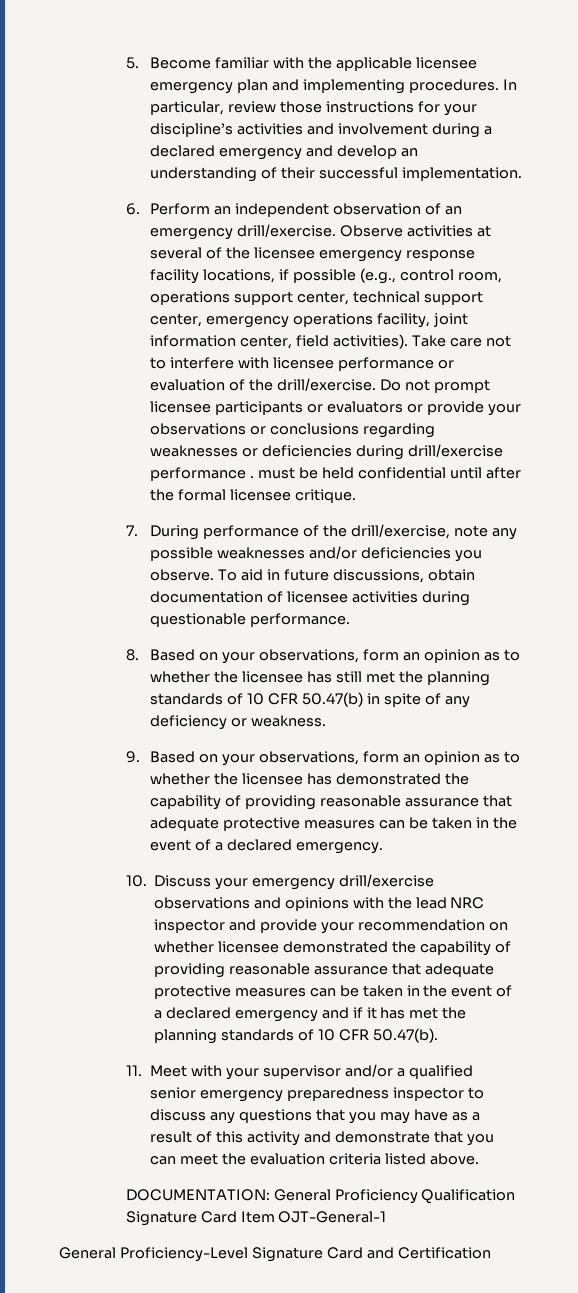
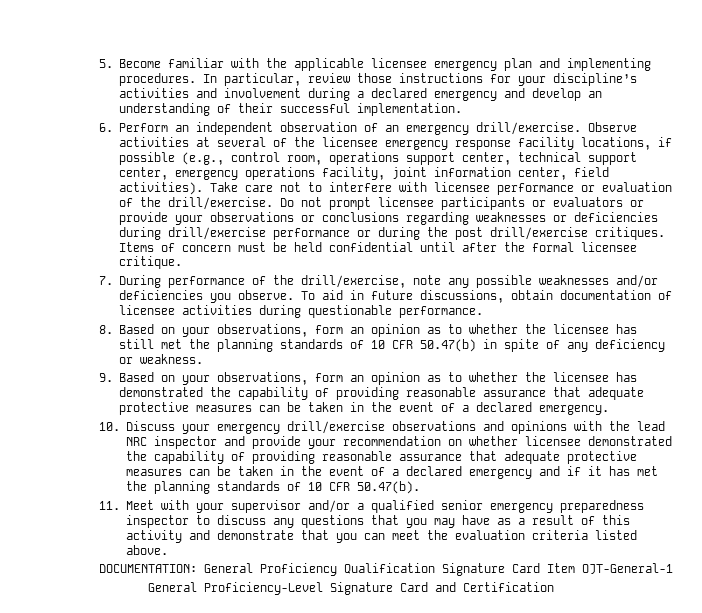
- Do not prompt licensee participants or evaluators or provide your observations or conclusions regarding weaknesses or deficiencies during drill/exercise performance . must be held confidential until after the formal licensee critique.
+ Do not prompt licensee participants or evaluators or provide your observations or conclusions regarding weaknesses or deficiencies during drill/exercise performance or during the post drill/exercise critiques. Items of concern must be held confidential until after the formal licensee critique.

